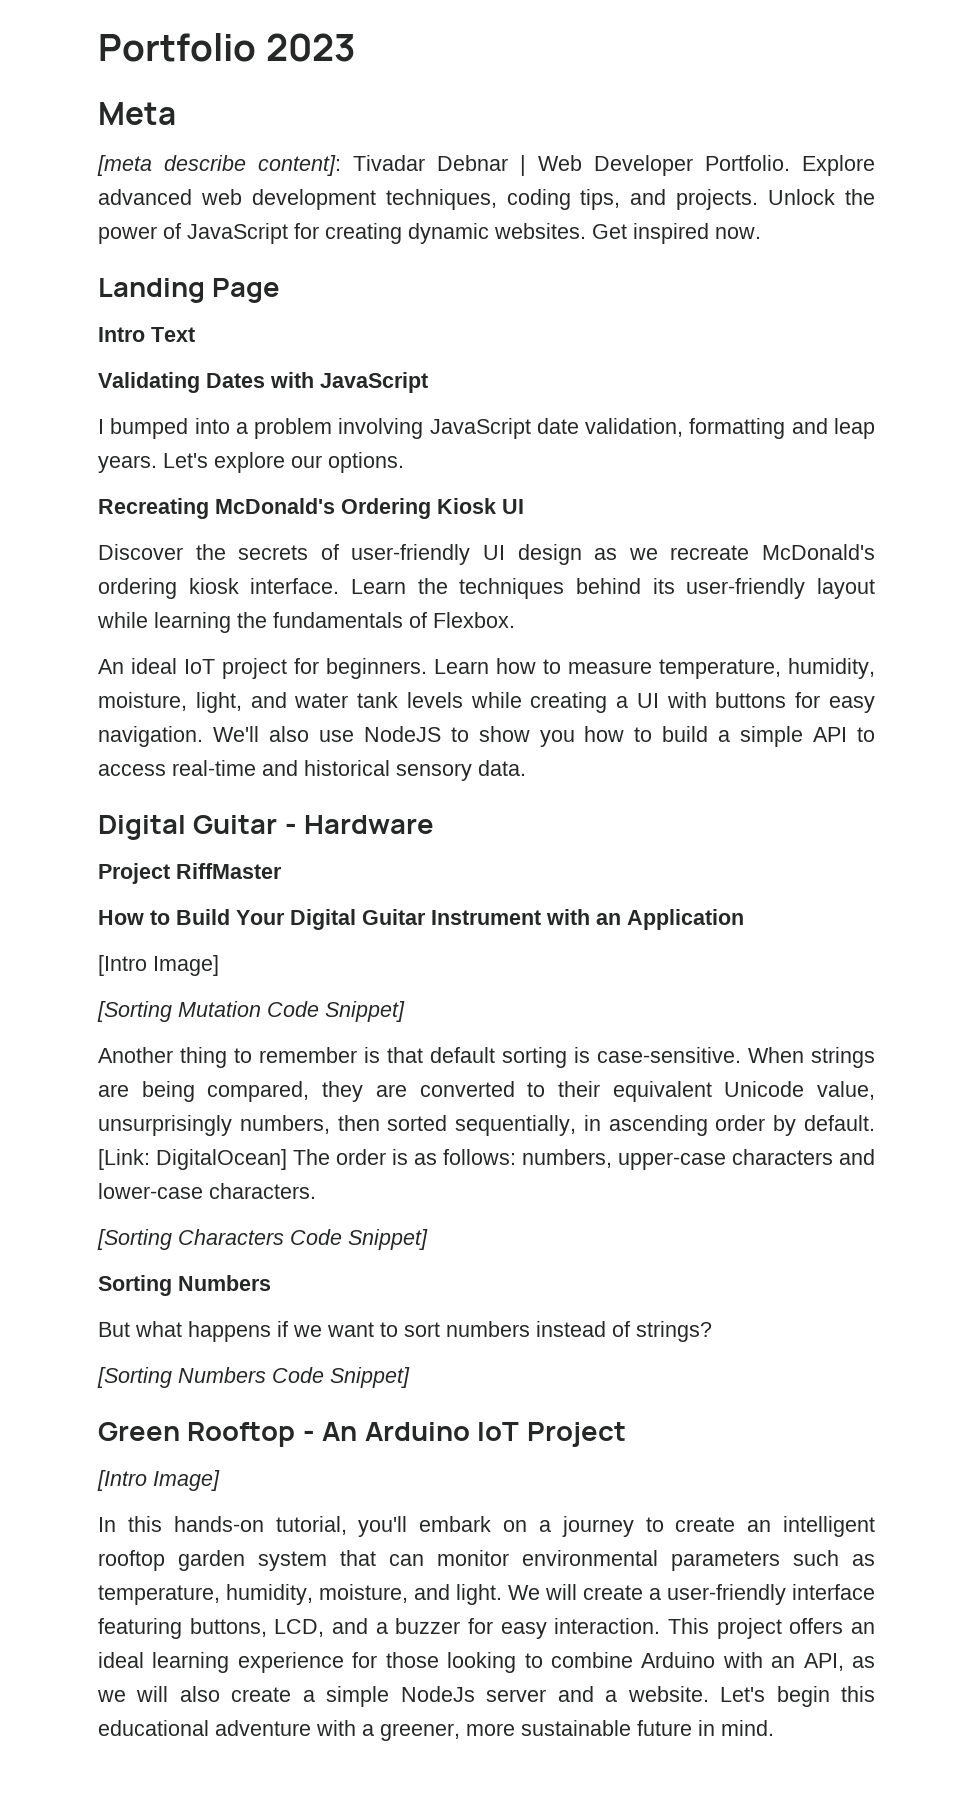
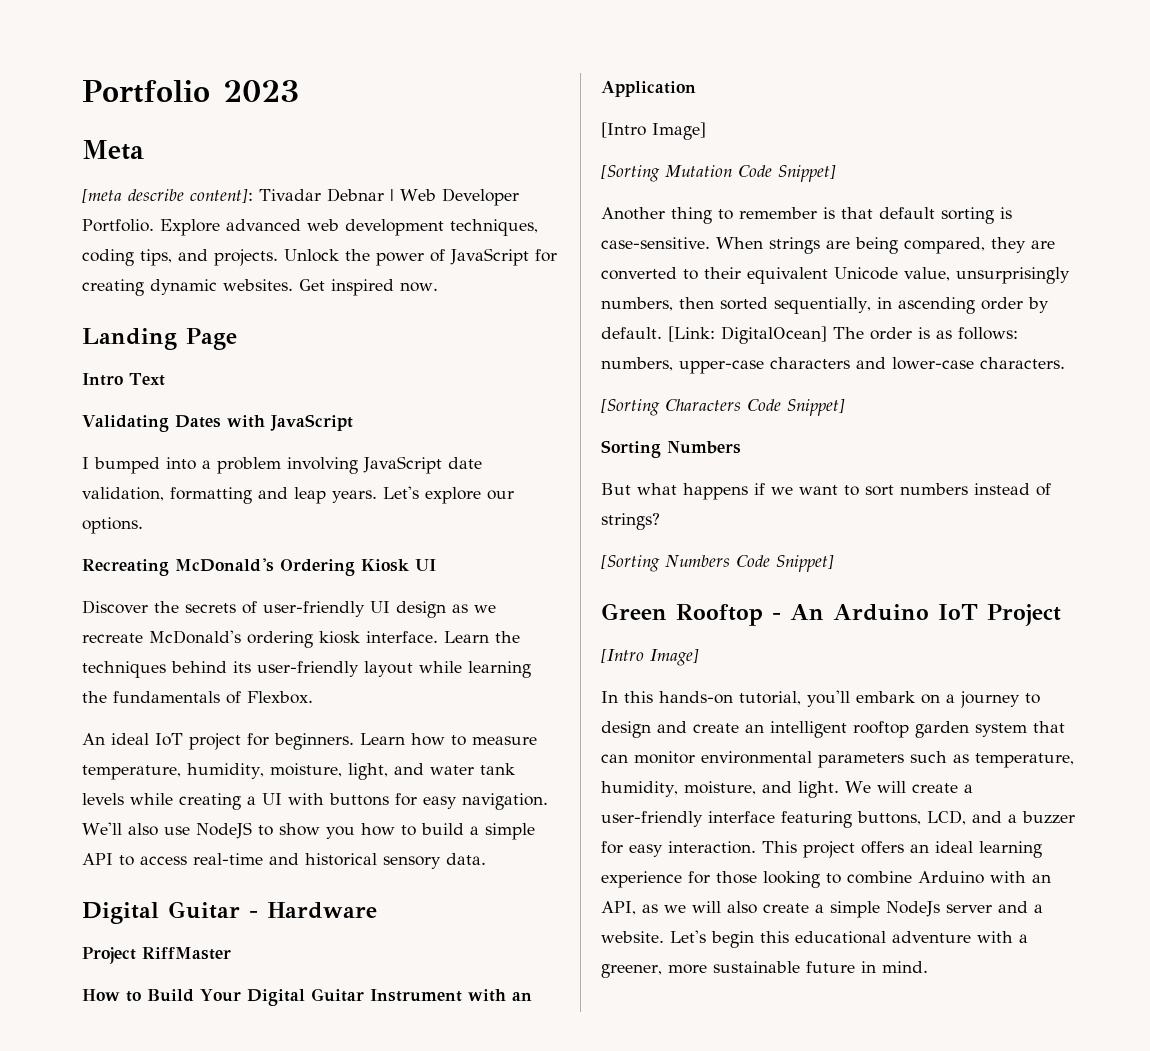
- In this hands-on tutorial, you'll embark on a journey to create an intelligent rooftop garden system that can monitor environmental parameters such as temperature, humidity, moisture, and light.
+ In this hands-on tutorial, you'll embark on a journey to design and create an intelligent rooftop garden system that can monitor environmental parameters such as temperature, humidity, moisture, and light.

